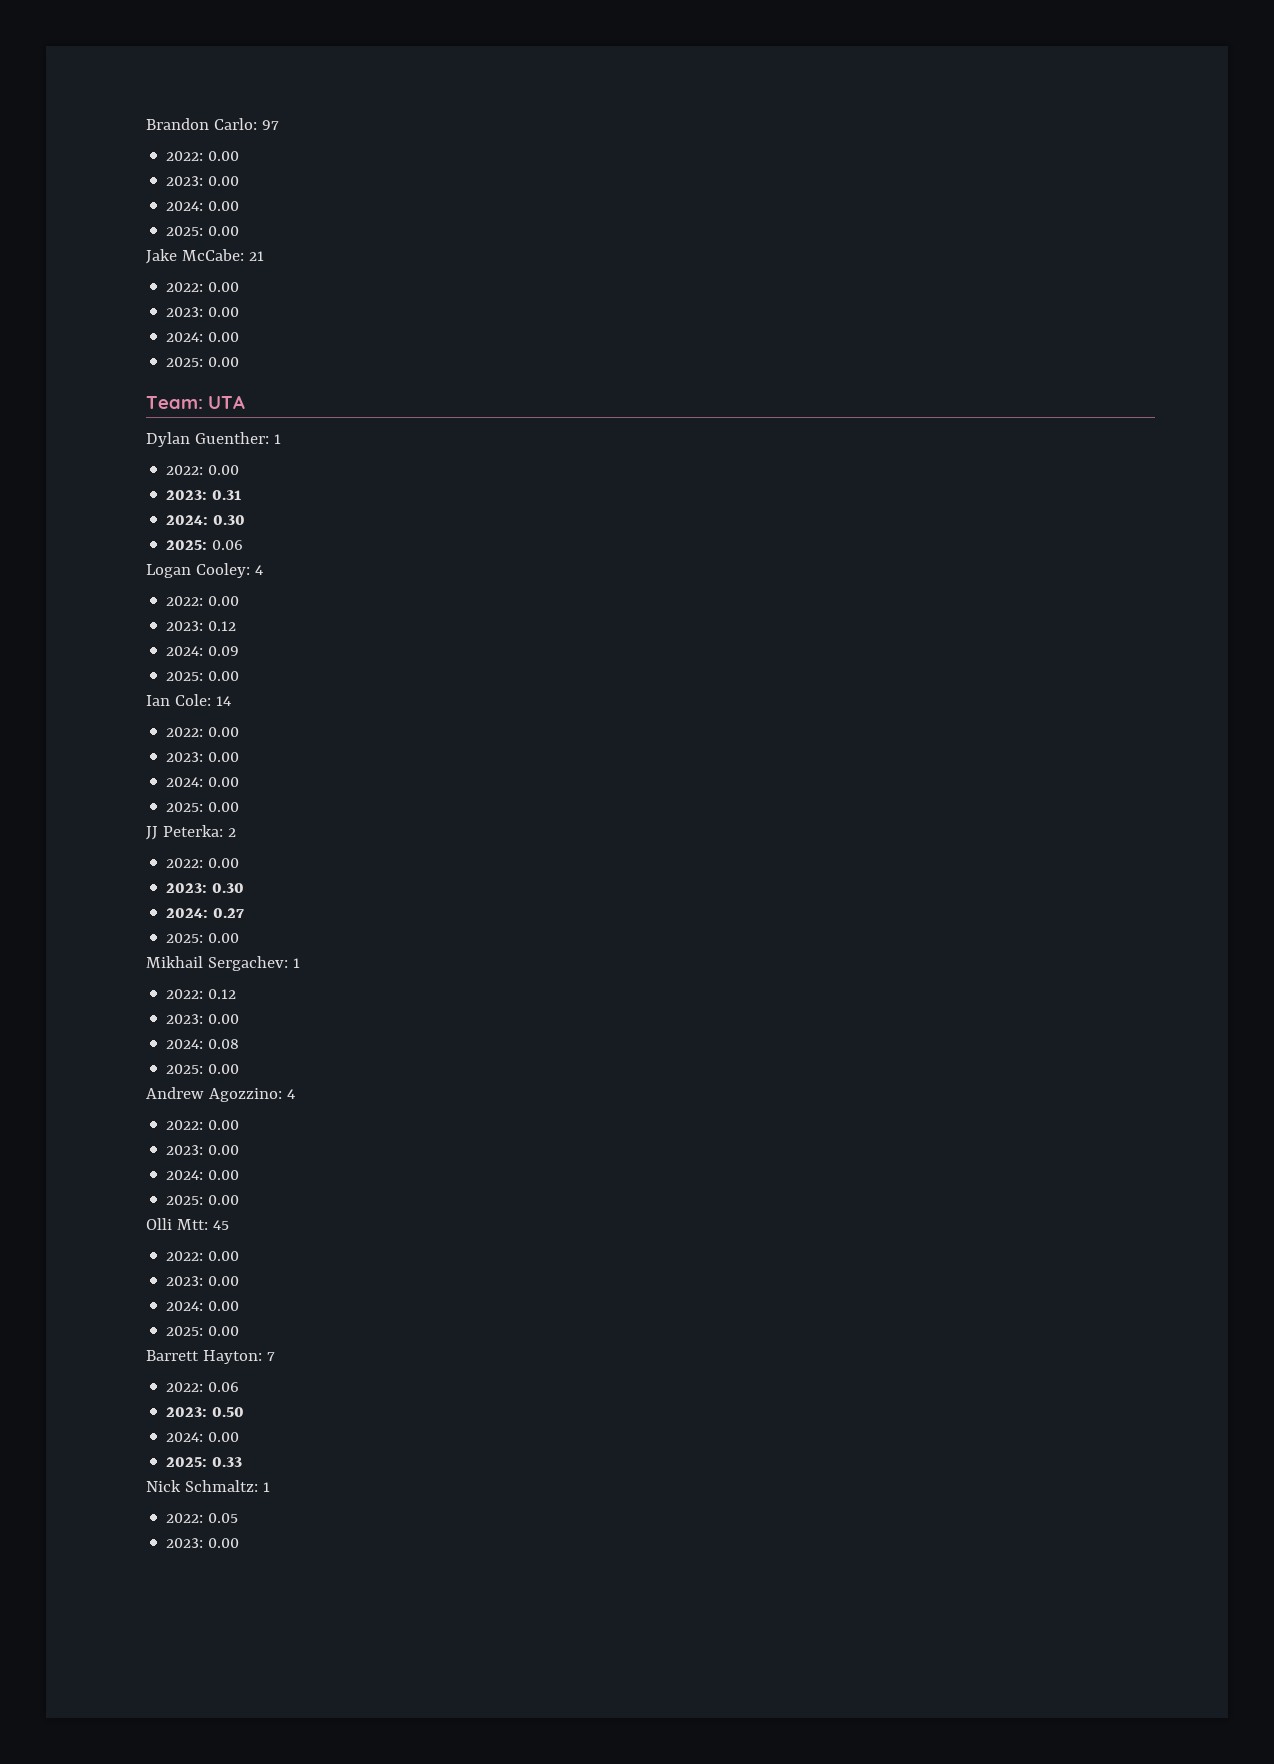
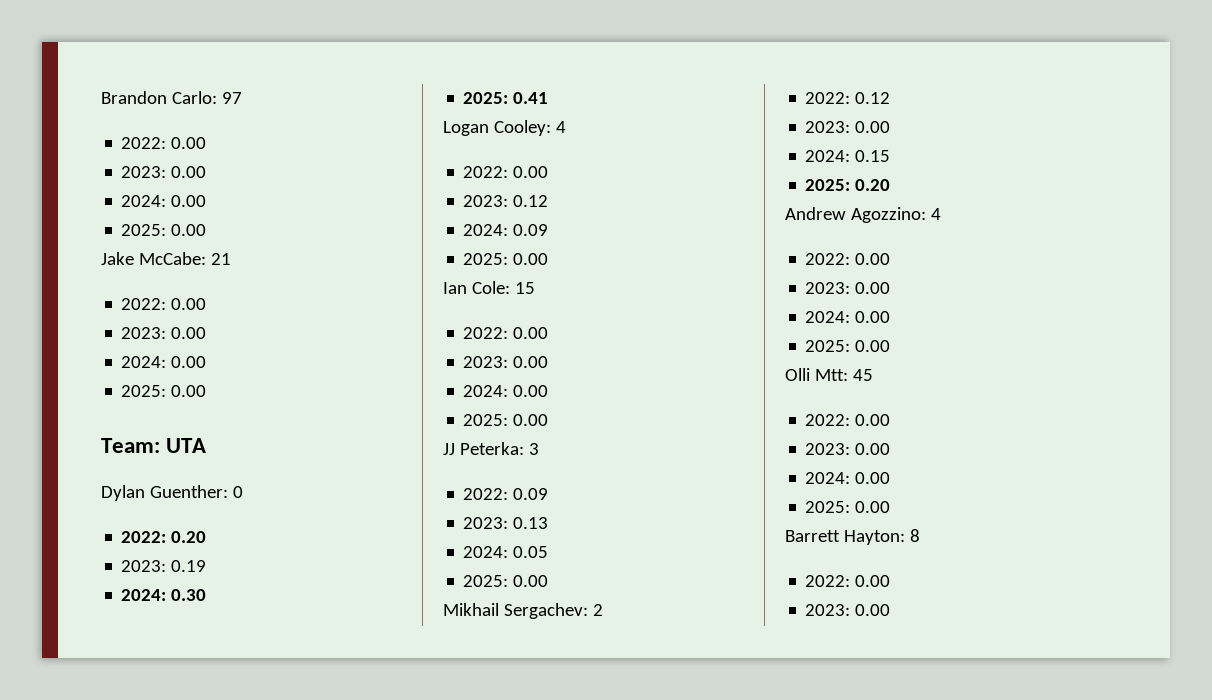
- Dylan Guenther: 1
- 2022: 0.00
- 2023: 0.31
+ Dylan Guenther: 0
+ 2022: 0.20
+ 2023: 0.19
- 2025: 0.06
+ 2025: 0.41
- Ian Cole: 14
+ Ian Cole: 15
- JJ Peterka: 2
- 2022: 0.00
- 2023: 0.30
- 2024: 0.27
+ JJ Peterka: 3
+ 2022: 0.09
+ 2023: 0.13
+ 2024: 0.05
- Mikhail Sergachev: 1
+ Mikhail Sergachev: 2
- 2024: 0.08
- 2025: 0.00
+ 2024: 0.15
+ 2025: 0.20
- Barrett Hayton: 7
- 2022: 0.06
- 2023: 0.50
- 2024: 0.00
- 2025: 0.33
- Nick Schmaltz: 1
- 2022: 0.05
+ Barrett Hayton: 8
+ 2022: 0.00

